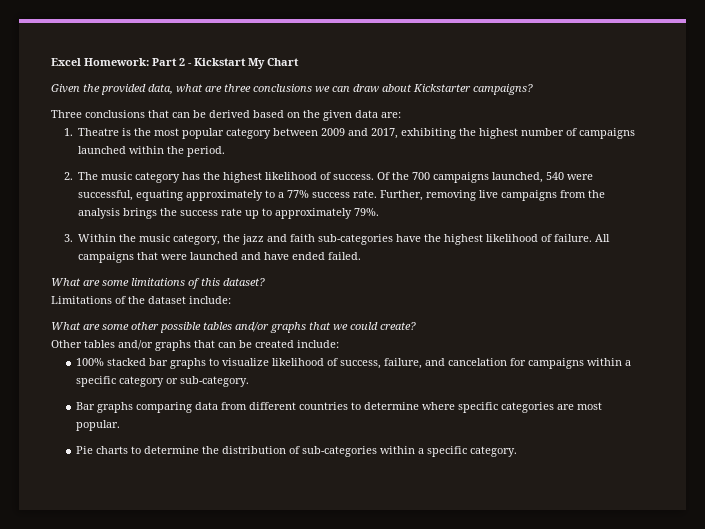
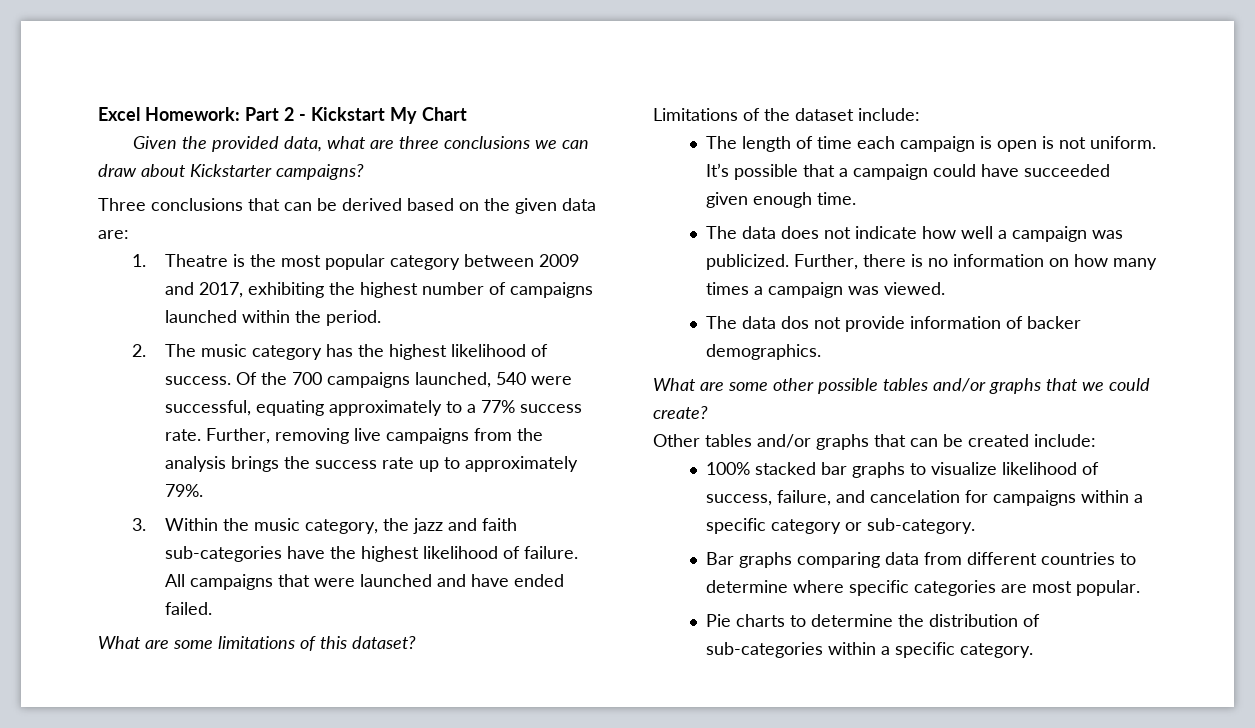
+ The length of time each campaign is open is not uniform. It’s possible that a campaign could have succeeded given enough time.
+ The data does not indicate how well a campaign was publicized. Further, there is no information on how many times a campaign was viewed.
+ The data dos not provide information of backer demographics.

